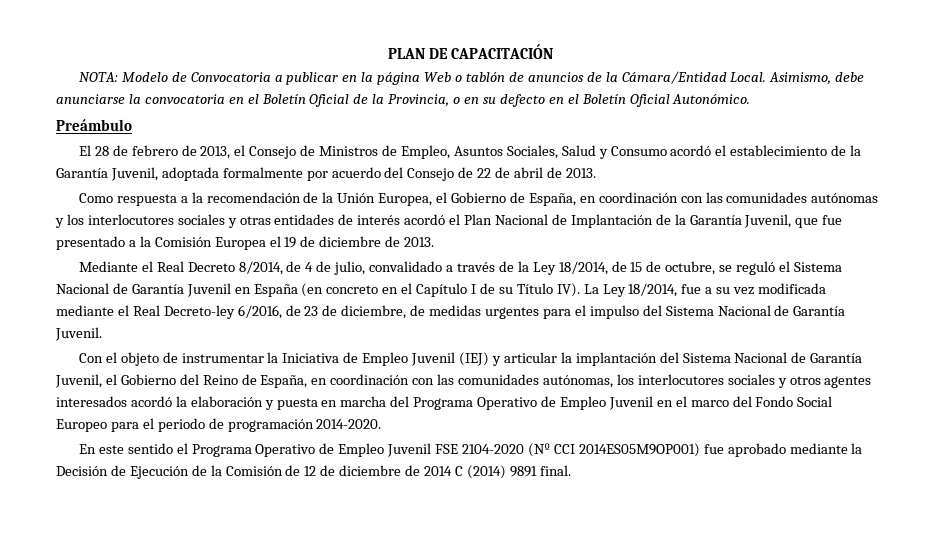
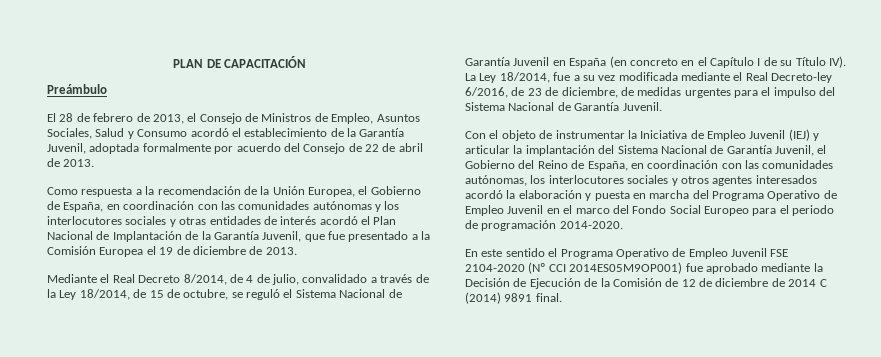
- NOTA: Modelo de Convocatoria a publicar en la página Web o tablón de anuncios de la Cámara/Entidad Local. Asimismo, debe anunciarse la convocatoria en el Boletín Oficial de la Provincia, o en su defecto en el Boletín Oficial Autonómico.

